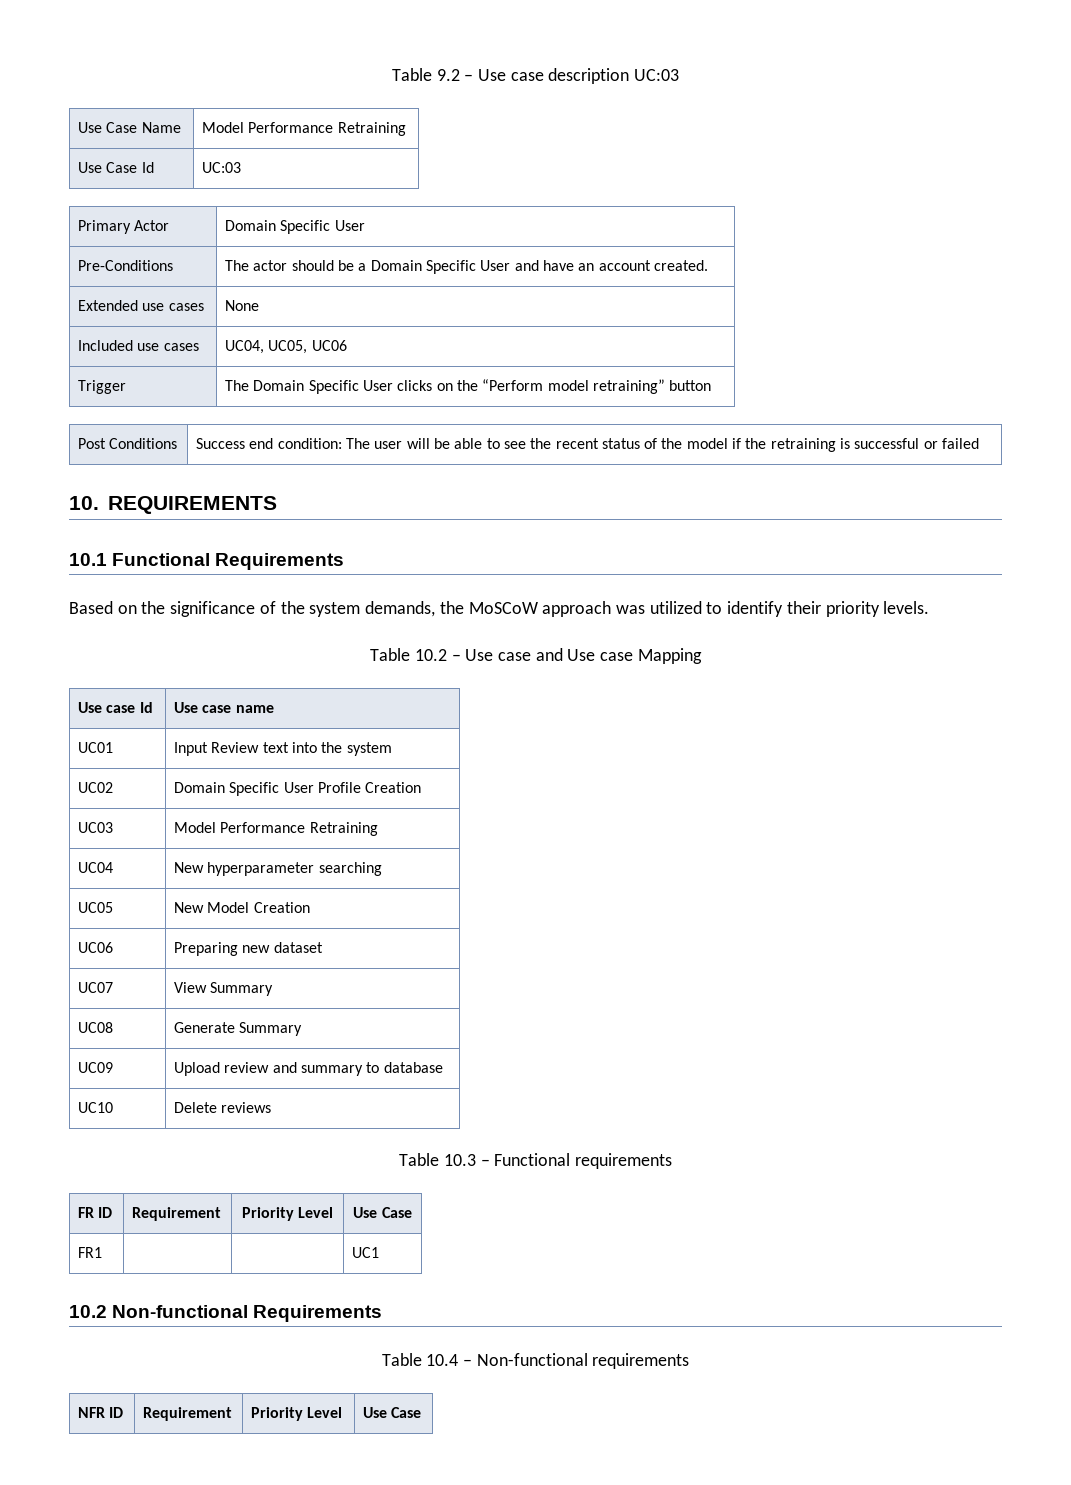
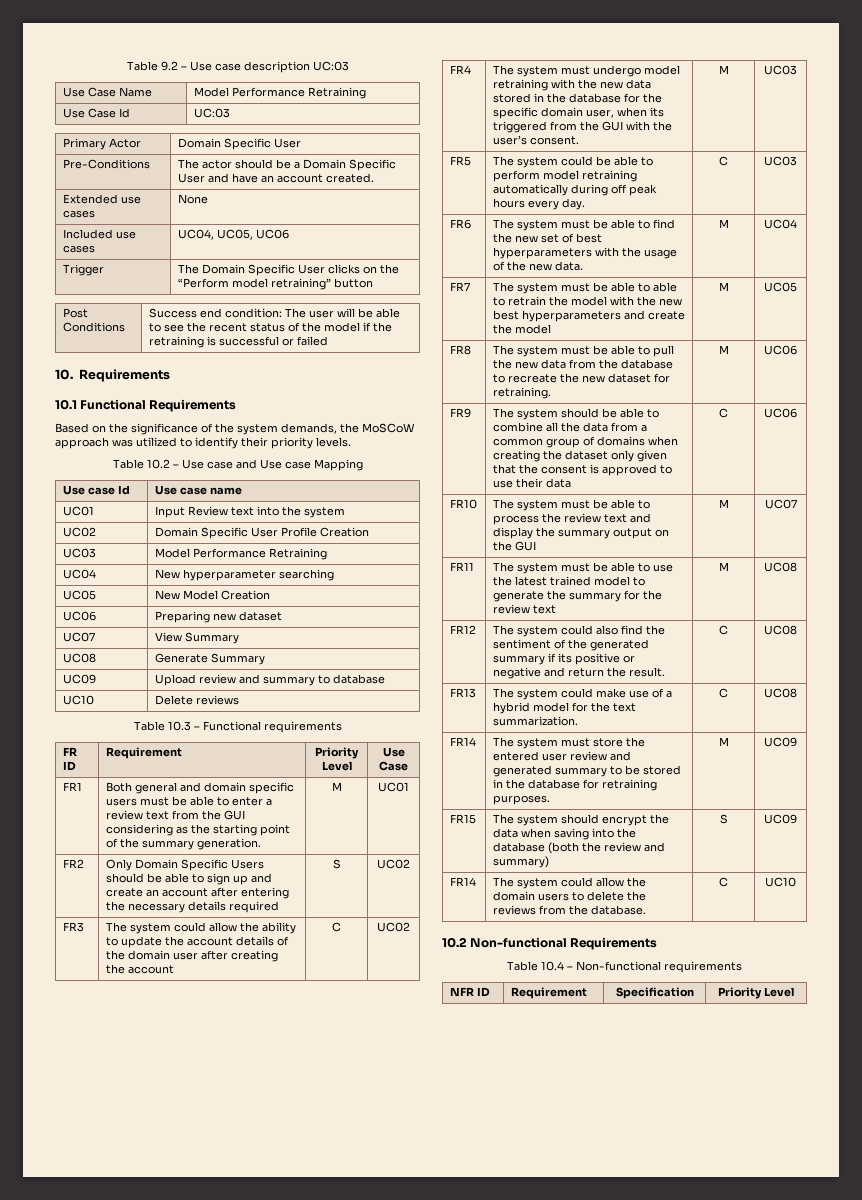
- 10. REQUIREMENTS
+ 10. Requirements
- FR1 | | | UC1
+ FR1 | Both general and domain specific users must be able to enter a review text from the GUI considering as the starting point of the summary generation. | M | UC01
+ FR2 | Only Domain Specific Users should be able to sign up and create an account after entering the necessary details required | S | UC02
+ FR3 | The system could allow the ability to update the account details of the domain user after creating the account | C | UC02
+ FR4 | The system must undergo model retraining with the new data stored in the database for the specific domain user, when its triggered from the GUI with the user’s consent. | M | UC03
+ FR5 | The system could be able to perform model retraining automatically during off peak hours every day. | C | UC03
+ FR6 | The system must be able to find the new set of best hyperparameters with the usage of the new data. | M | UC04
+ FR7 | The system must be able to able to retrain the model with the new best hyperparameters and create the model | M | UC05
+ FR8 | The system must be able to pull the new data from the database to recreate the new dataset for retraining. | M | UC06
+ FR9 | The system should be able to combine all the data from a common group of domains when creating the dataset only given that the consent is approved to use their data | C | UC06
+ FR10 | The system must be able to process the review text and display the summary output on the GUI | M | UC07
+ FR11 | The system must be able to use the latest trained model to generate the summary for the review text | M | UC08
+ FR12 | The system could also find the sentiment of the generated summary if its positive or negative and return the result. | C | UC08
+ FR13 | The system could make use of a hybrid model for the text summarization. | C | UC08
+ FR14 | The system must store the entered user review and generated summary to be stored in the database for retraining purposes. | M | UC09
+ FR15 | The system should encrypt the data when saving into the database (both the review and summary) | S | UC09
+ FR14 | The system could allow the domain users to delete the reviews from the database. | C | UC10
- NFR ID | Requirement | Priority Level | Use Case
+ NFR ID | Requirement | Specification | Priority Level

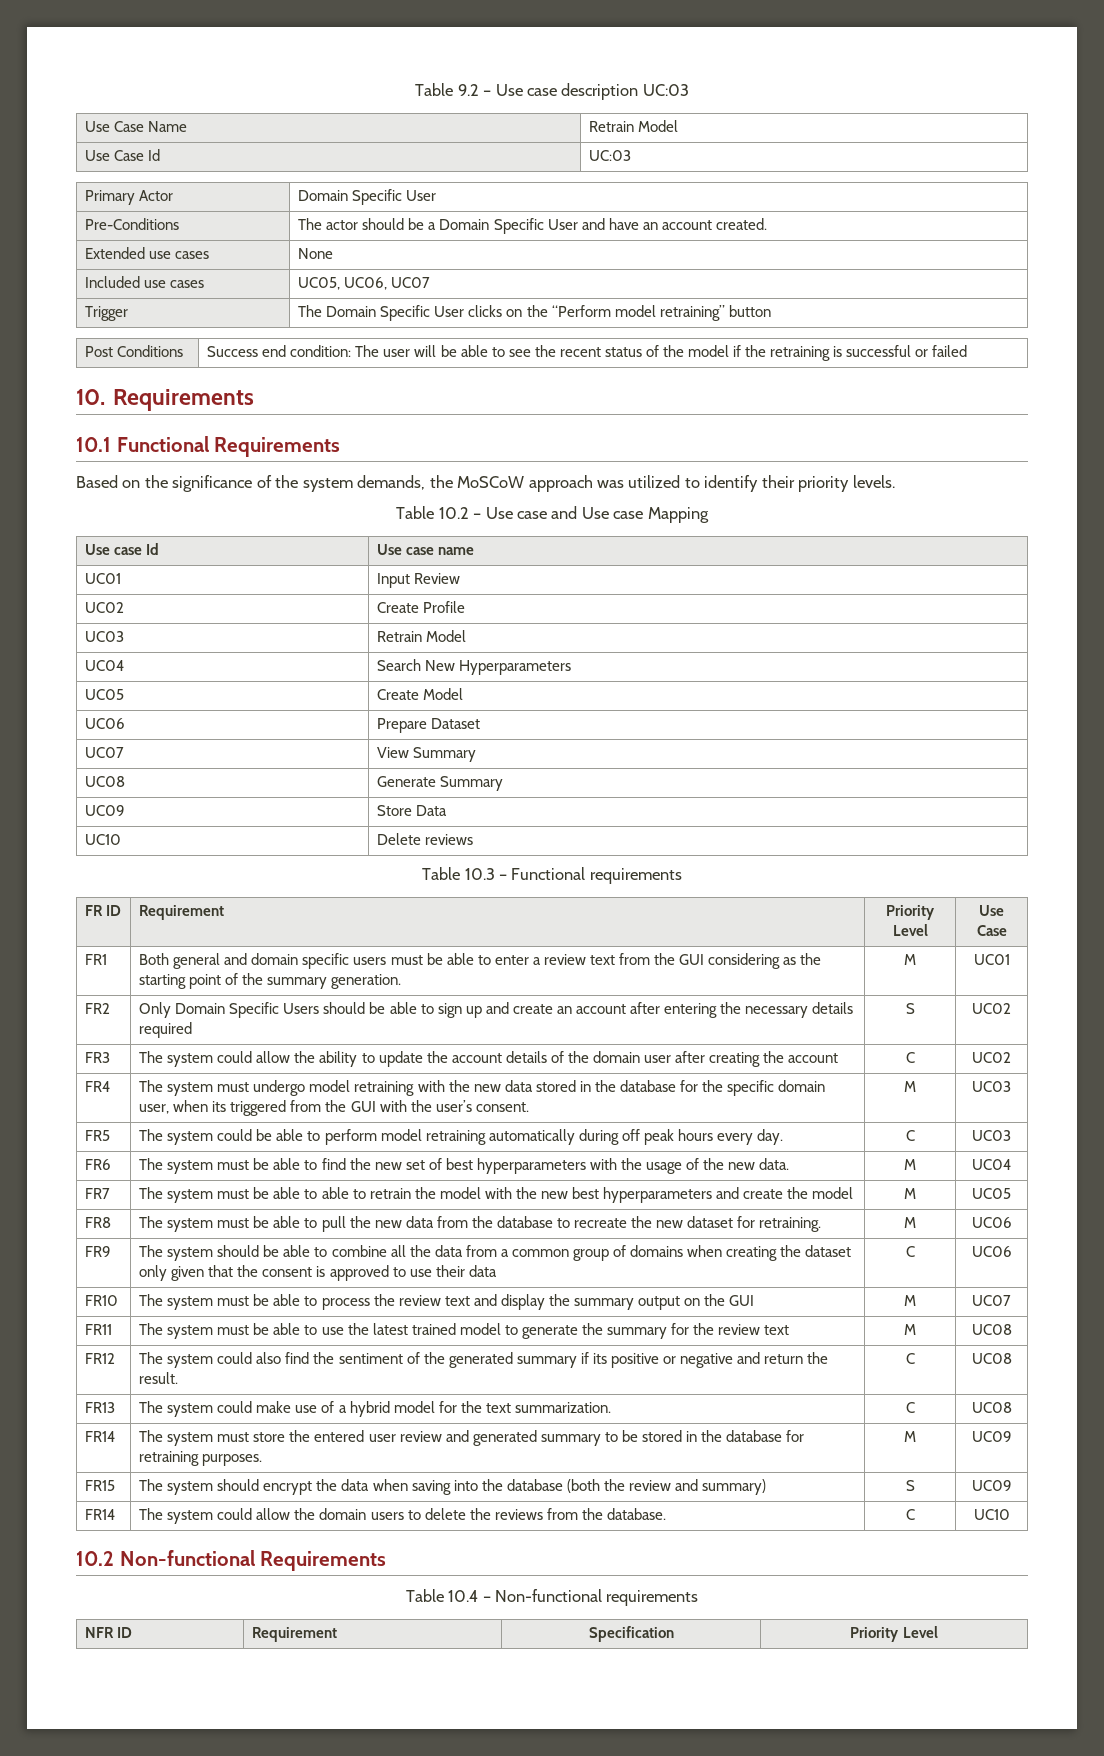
- Use Case Name | Model Performance Retraining
+ Use Case Name | Retrain Model
- Included use cases | UC04, UC05, UC06
+ Included use cases | UC05, UC06, UC07
- UC01 | Input Review text into the system
- UC02 | Domain Specific User Profile Creation
+ UC01 | Input Review
+ UC02 | Create Profile
- UC03 | Model Performance Retraining
+ UC03 | Retrain Model
- UC04 | New hyperparameter searching
+ UC04 | Search New Hyperparameters
- UC05 | New Model Creation
+ UC05 | Create Model
- UC06 | Preparing new dataset
+ UC06 | Prepare Dataset
- UC09 | Upload review and summary to database
+ UC09 | Store Data

